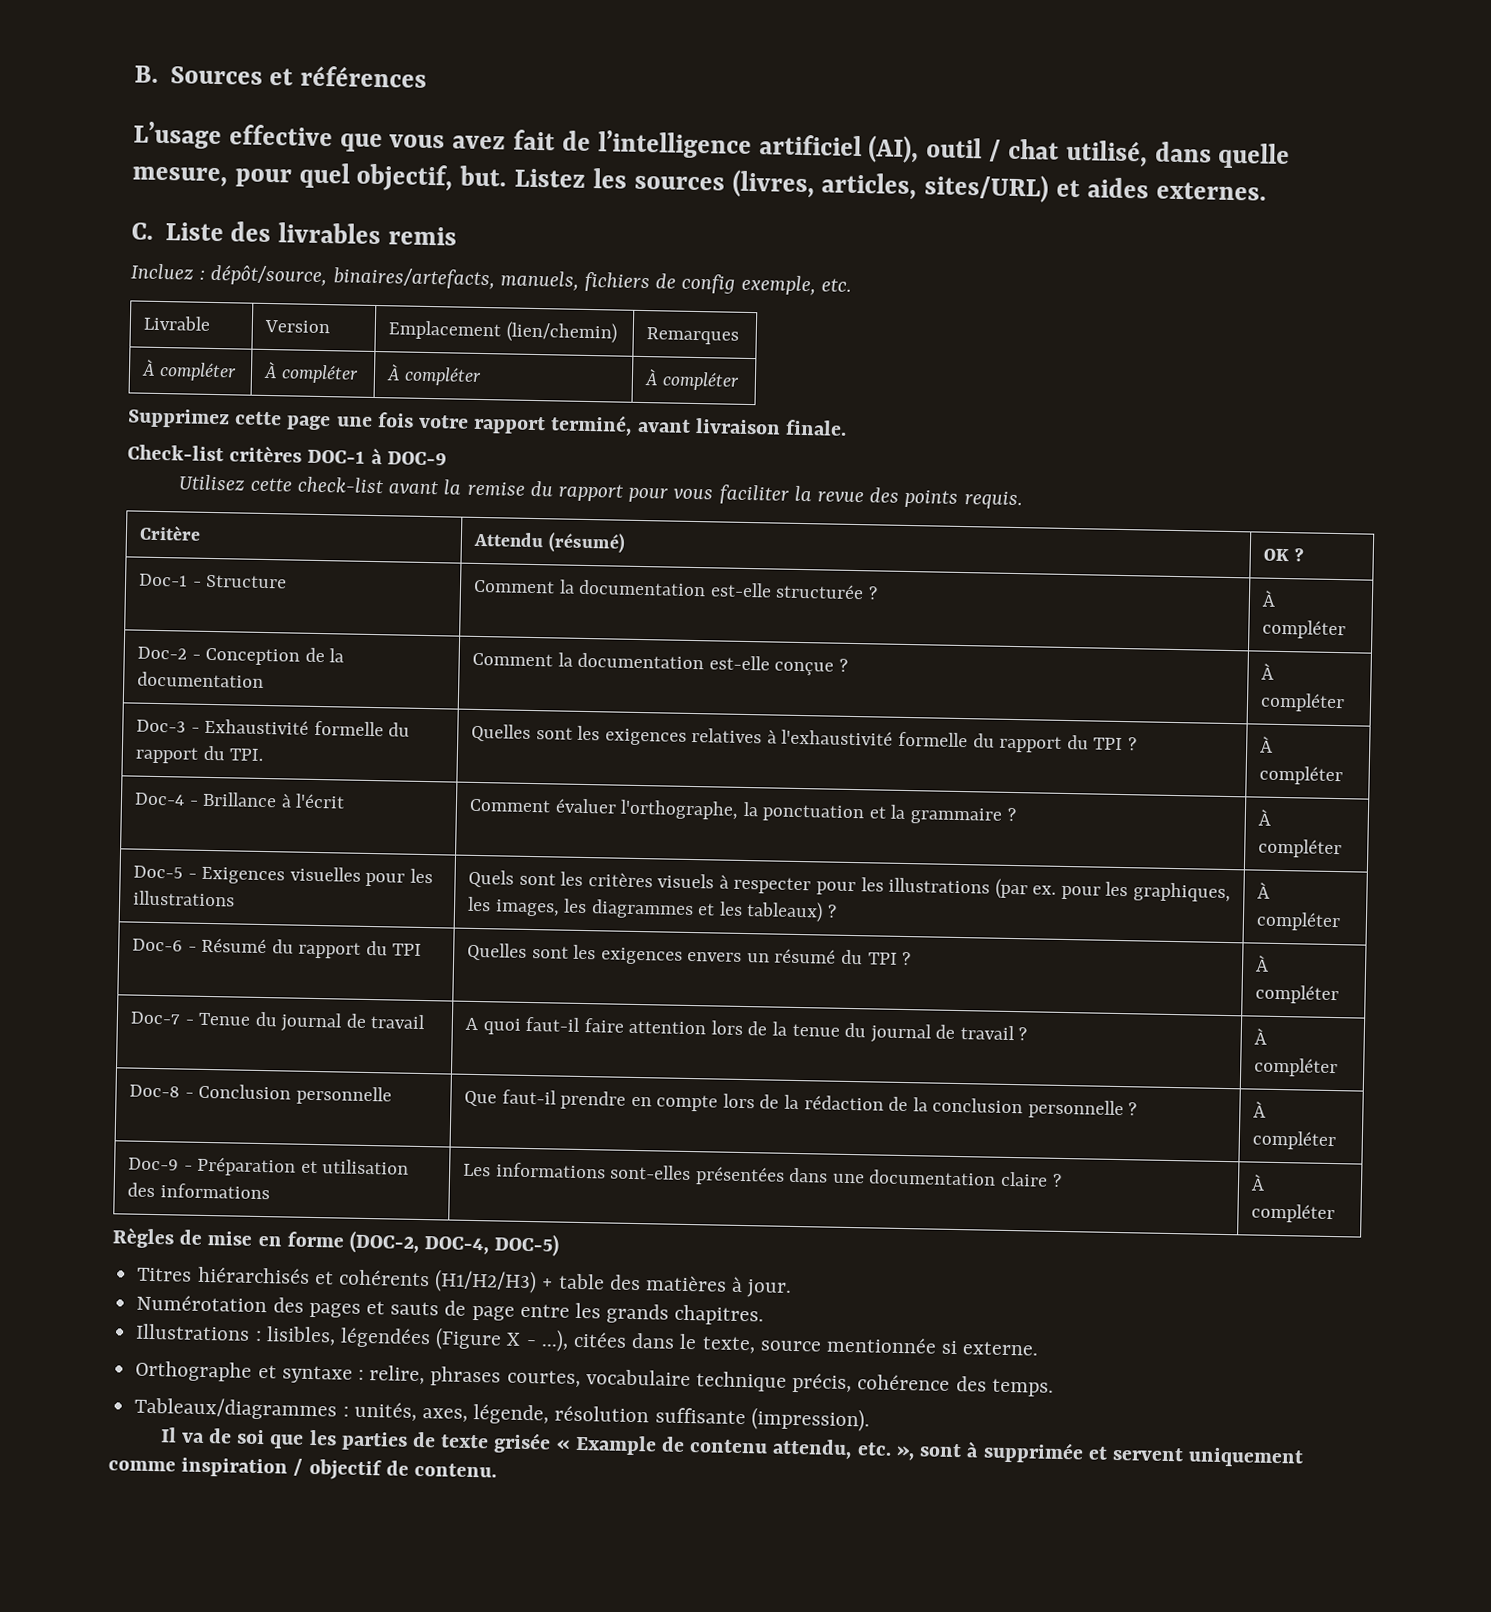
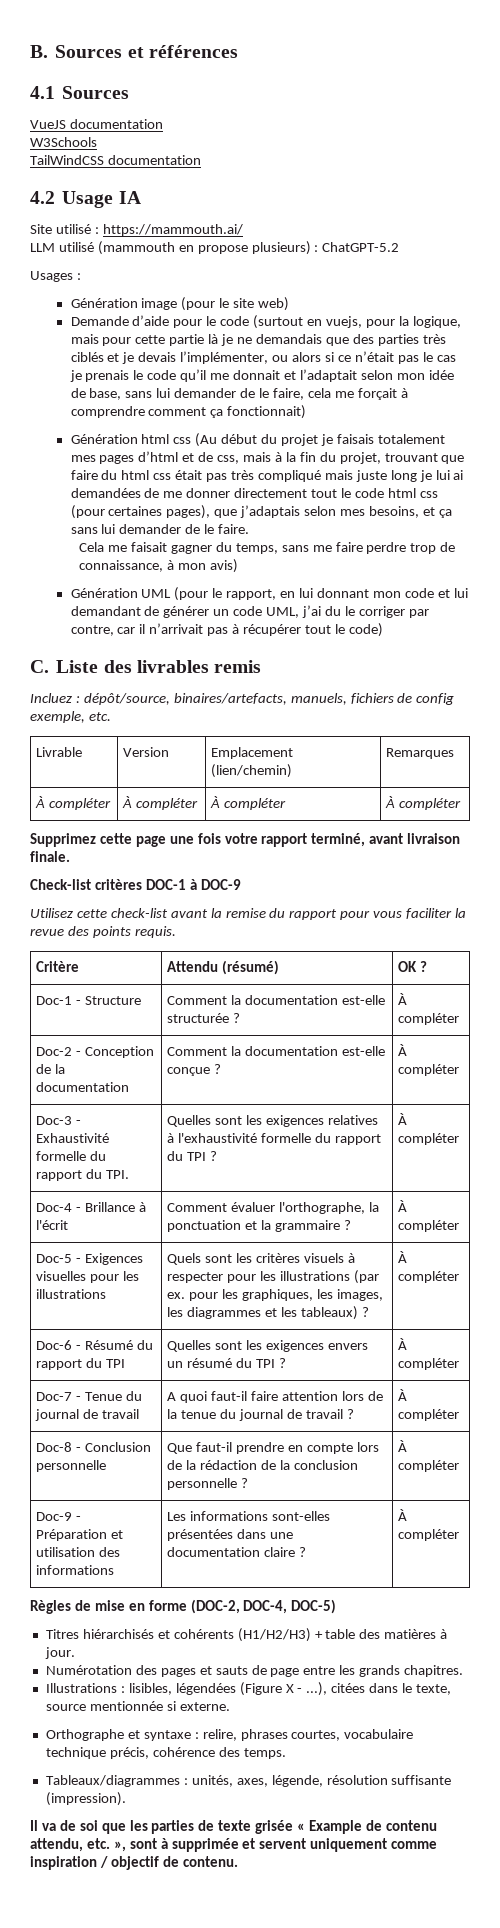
- L’usage effective que vous avez fait de l’intelligence artificiel (AI), outil / chat utilisé, dans quelle mesure, pour quel objectif, but. Listez les sources (livres, articles, sites/URL) et aides externes.
+ 4.1 Sources
+ VueJS documentation
+ W3Schools
+ TailWindCSS documentation
+ 4.2 Usage IA
+ Site utilisé : https://mammouth.ai/
+ LLM utilisé (mammouth en propose plusieurs) : ChatGPT-5.2
+ Usages :
+ Génération image (pour le site web)
+ Demande d’aide pour le code (surtout en vuejs, pour la logique, mais pour cette partie là je ne demandais que des parties très ciblés et je devais l’implémenter, ou alors si ce n’était pas le cas je prenais le code qu’il me donnait et l’adaptait selon mon idée de base, sans lui demander de le faire, cela me forçait à comprendre comment ça fonctionnait)
+ Génération html css (Au début du projet je faisais totalement mes pages d’html et de css, mais à la fin du projet, trouvant que faire du html css était pas très compliqué mais juste long je lui ai demandées de me donner directement tout le code html css (pour certaines pages), que j’adaptais selon mes besoins, et ça sans lui demander de le faire.
+ Cela me faisait gagner du temps, sans me faire perdre trop de connaissance, à mon avis)
+ Génération UML (pour le rapport, en lui donnant mon code et lui demandant de générer un code UML, j’ai du le corriger par contre, car il n’arrivait pas à récupérer tout le code)

